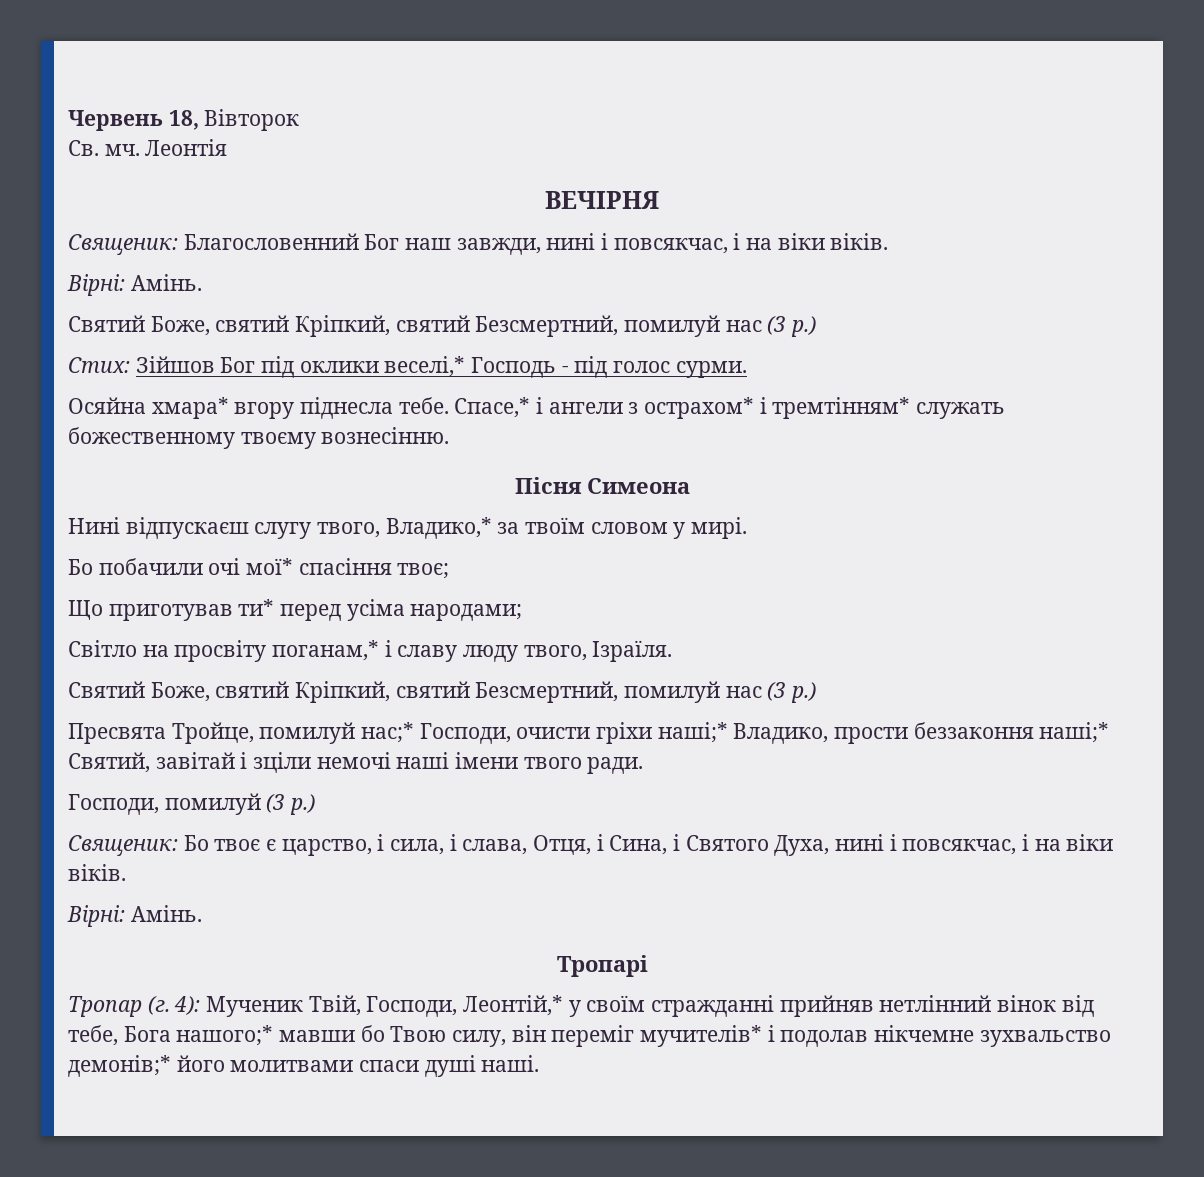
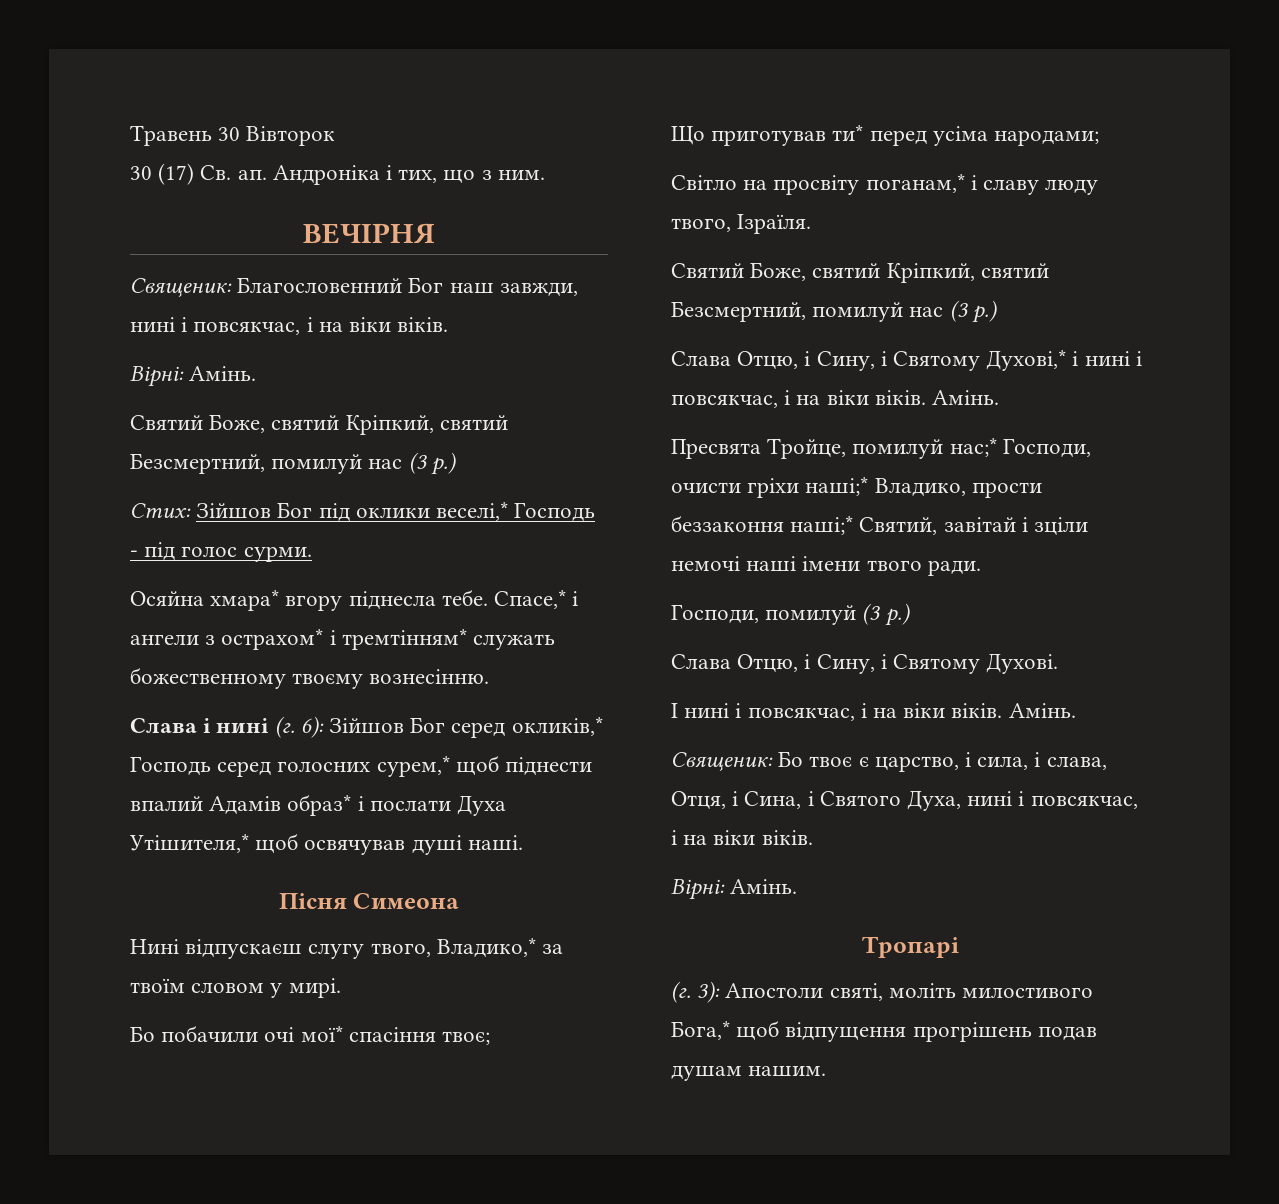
- Червень 18, Вівторок
+ Травень 30 Вівторок
- Св. мч. Леонтія
+ 30 (17) Св. ап. Андроніка і тих, що з ним.
+ Слава і нині (г. 6): Зійшов Бог серед окликів,* Господь серед голосних сурем,* щоб піднести впалий Адамів образ* і послати Духа Утішителя,* щоб освячував душі наші.
+ Слава Отцю, і Сину, і Святому Духові,* і нині і повсякчас, і на віки віків. Амінь.
+ Слава Отцю, і Сину, і Святому Духові.
+ І нині і повсякчас, і на віки віків. Амінь.
- Тропар (г. 4): Мученик Твій, Господи, Леонтій,* у своїм стражданні прийняв нетлінний вінок від тебе, Бога нашого;* мавши бо Твою силу, він переміг мучителів* і подолав нікчемне зухвальство демонів;* його молитвами спаси душі наші.
+ (г. 3): Апостоли святі, моліть милостивого Бога,* щоб відпущення прогрішень подав душам нашим.

